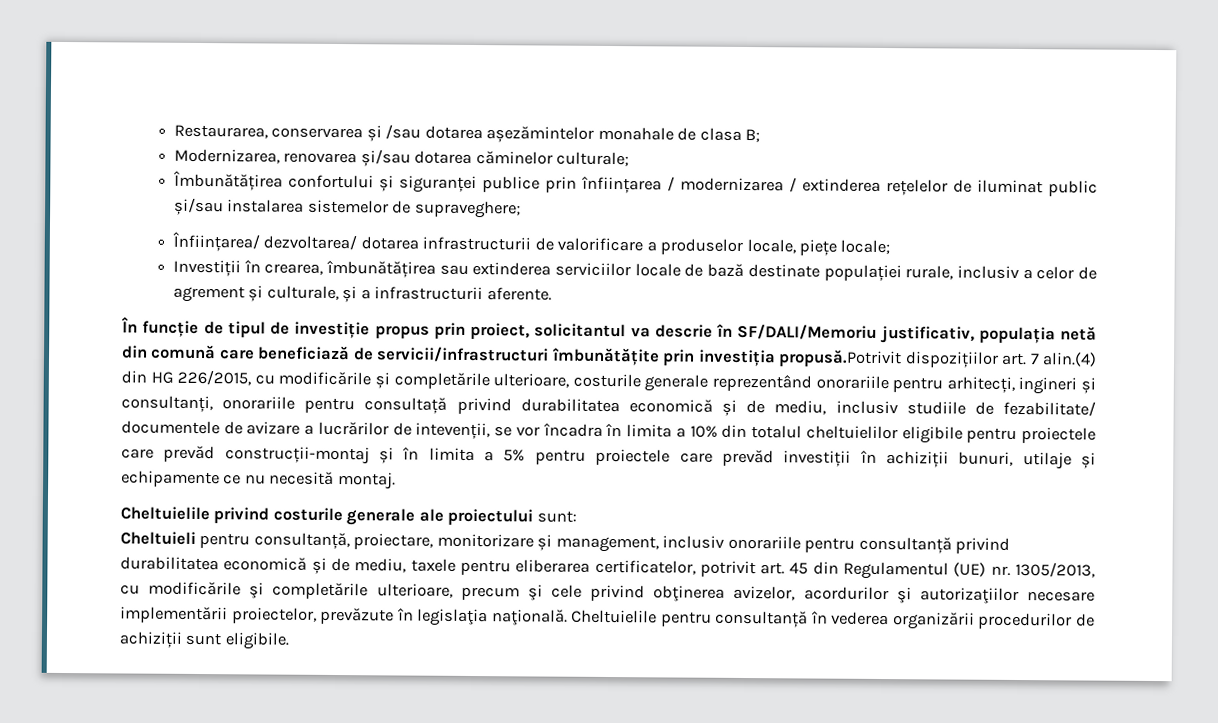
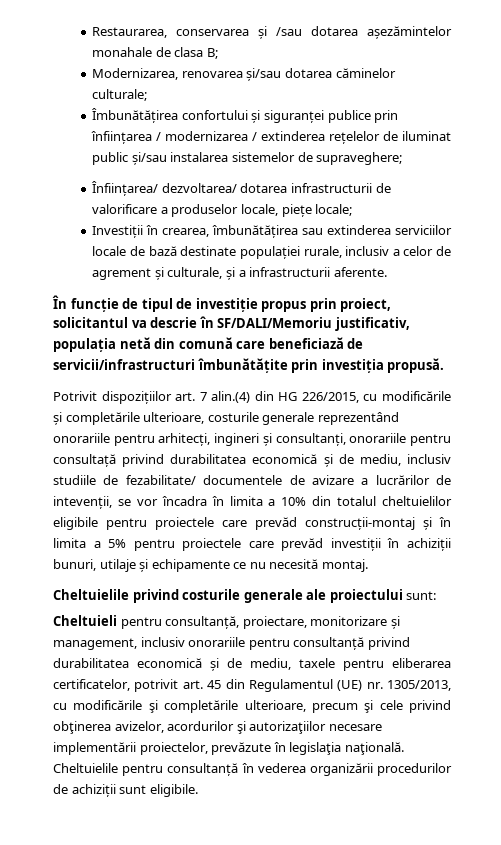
- În funcție de tipul de investiție propus prin proiect, solicitantul va descrie în SF/DALI/Memoriu justificativ, populația netă din comună care beneficiază de servicii/infrastructuri îmbunătățite prin investiția propusă.Potrivit dispozițiilor art. 7 alin.(4) din HG 226/2015, cu modificările și completările ulterioare, costurile generale reprezentând onorariile pentru arhitecți, ingineri și consultanți, onorariile pentru consultață privind durabilitatea economică și de mediu, inclusiv studiile de fezabilitate/ documentele de avizare a lucrărilor de intevenții, se vor încadra în limita a 10% din totalul cheltuielilor eligibile pentru proiectele care prevăd construcții-montaj și în limita a 5% pentru proiectele care prevăd investiții în achiziții bunuri, utilaje și echipamente ce nu necesită montaj.
+ În funcție de tipul de investiție propus prin proiect, solicitantul va descrie în SF/DALI/Memoriu justificativ, populația netă din comună care beneficiază de servicii/infrastructuri îmbunătățite prin investiția propusă.
+ Potrivit dispozițiilor art. 7 alin.(4) din HG 226/2015, cu modificările și completările ulterioare, costurile generale reprezentând onorariile pentru arhitecți, ingineri și consultanți, onorariile pentru consultață privind durabilitatea economică și de mediu, inclusiv studiile de fezabilitate/ documentele de avizare a lucrărilor de intevenții, se vor încadra în limita a 10% din totalul cheltuielilor eligibile pentru proiectele care prevăd construcții-montaj și în limita a 5% pentru proiectele care prevăd investiții în achiziții bunuri, utilaje și echipamente ce nu necesită montaj.

